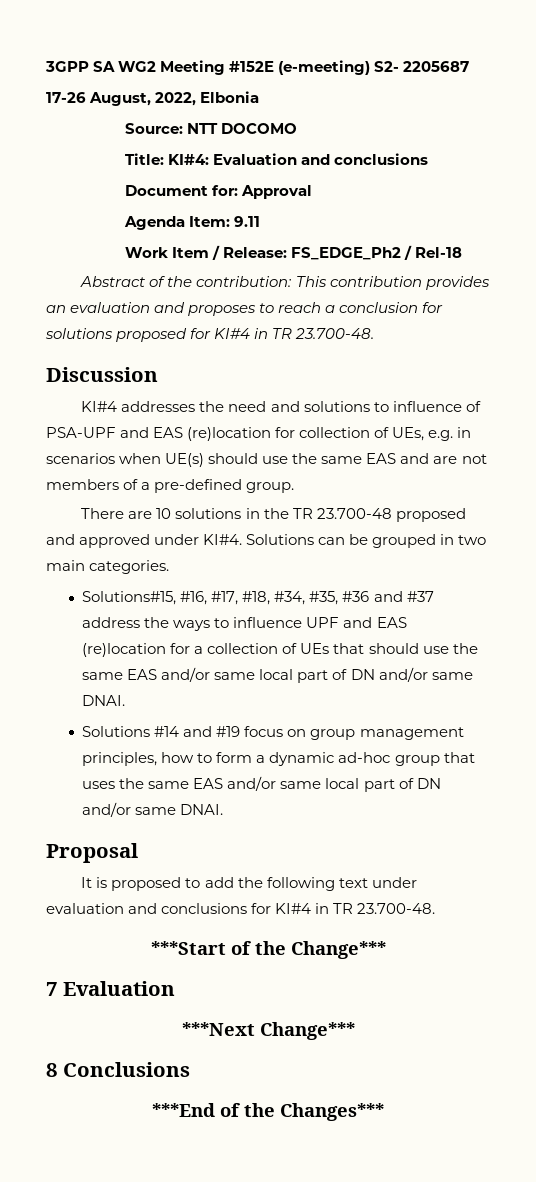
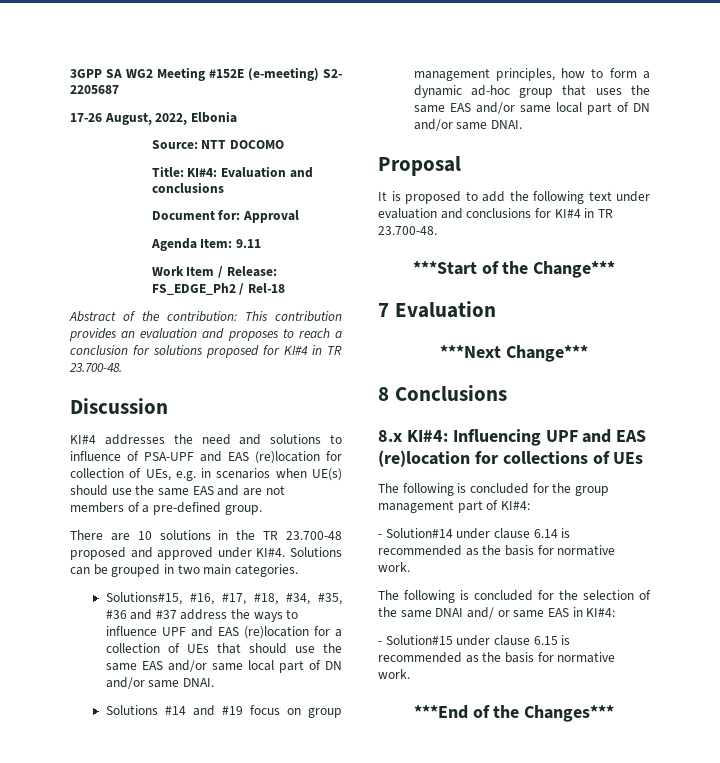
+ 8.x KI#4: Influencing UPF and EAS (re)location for collections of UEs
+ The following is concluded for the group management part of KI#4:
+ - Solution#14 under clause 6.14 is recommended as the basis for normative work.
+ The following is concluded for the selection of the same DNAI and/ or same EAS in KI#4:
+ - Solution#15 under clause 6.15 is recommended as the basis for normative work.

